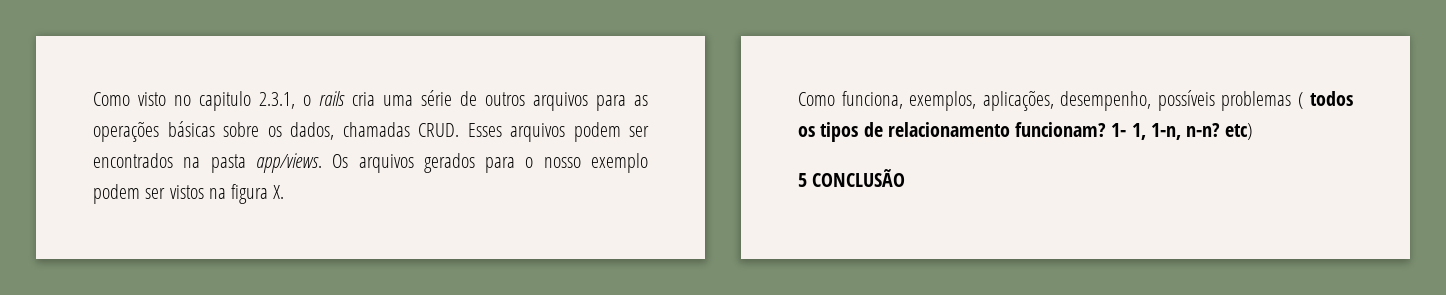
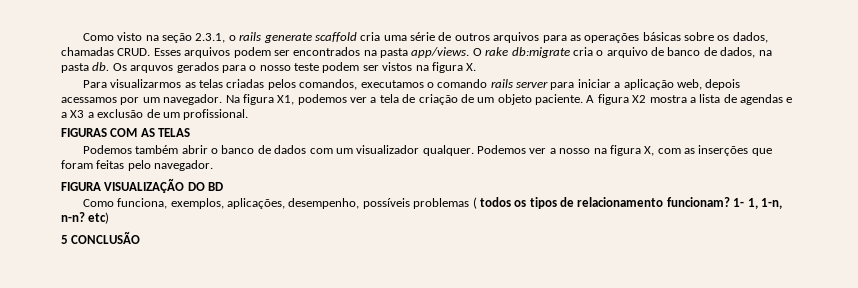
- Como visto no capitulo 2.3.1, o rails cria uma série de outros arquivos para as operações básicas sobre os dados, chamadas CRUD.
+ Como visto na seção 2.3.1, o rails generate scaffold cria uma série de outros arquivos para as operações básicas sobre os dados, chamadas CRUD.
- Os arquivos gerados para o nosso exemplo podem ser vistos na figura X.
+ O rake db:migrate cria o arquivo de banco de dados, na pasta db. Os arquvos gerados para o nosso teste podem ser vistos na figura X.
+ Para visualizarmos as telas criadas pelos comandos, executamos o comando rails server para iniciar a aplicação web, depois acessamos por um navegador. Na figura X1, podemos ver a tela de criação de um objeto paciente. A figura X2 mostra a lista de agendas e a X3 a exclusão de um profissional.
+ FIGURAS COM AS TELAS
+ Podemos também abrir o banco de dados com um visualizador qualquer. Podemos ver a nosso na figura X, com as inserções que foram feitas pelo navegador.
+ FIGURA VISUALIZAÇÃO DO BD

